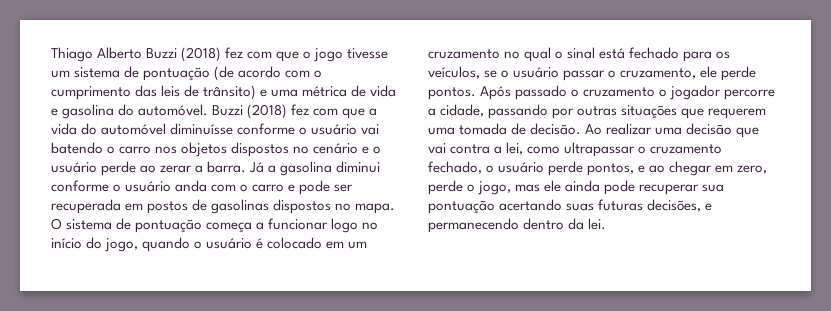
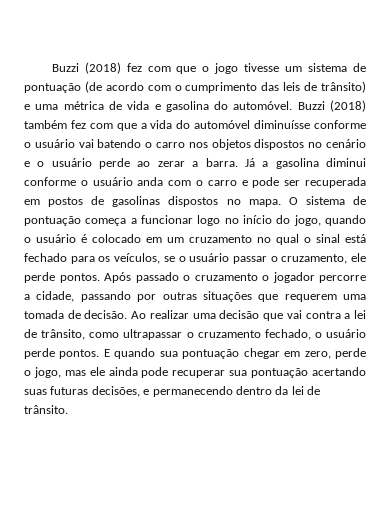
- Thiago Alberto Buzzi (2018) fez com que o jogo tivesse um sistema de pontuação (de acordo com o cumprimento das leis de trânsito) e uma métrica de vida e gasolina do automóvel.
+ Buzzi (2018) fez com que o jogo tivesse um sistema de pontuação (de acordo com o cumprimento das leis de trânsito) e uma métrica de vida e gasolina do automóvel.
- Buzzi (2018) fez com que a vida do automóvel diminuísse conforme o usuário vai batendo o carro nos objetos dispostos no cenário e o usuário perde ao zerar a barra.
+ Buzzi (2018) também fez com que a vida do automóvel diminuísse conforme o usuário vai batendo o carro nos objetos dispostos no cenário e o usuário perde ao zerar a barra.
- Ao realizar uma decisão que vai contra a lei, como ultrapassar o cruzamento fechado, o usuário perde pontos, e ao chegar em zero, perde o jogo, mas ele ainda pode recuperar sua pontuação acertando suas futuras decisões, e permanecendo dentro da lei.
+ Ao realizar uma decisão que vai contra a lei de trânsito, como ultrapassar o cruzamento fechado, o usuário perde pontos. E quando sua pontuação chegar em zero, perde o jogo, mas ele ainda pode recuperar sua pontuação acertando suas futuras decisões, e permanecendo dentro da lei de trânsito.

